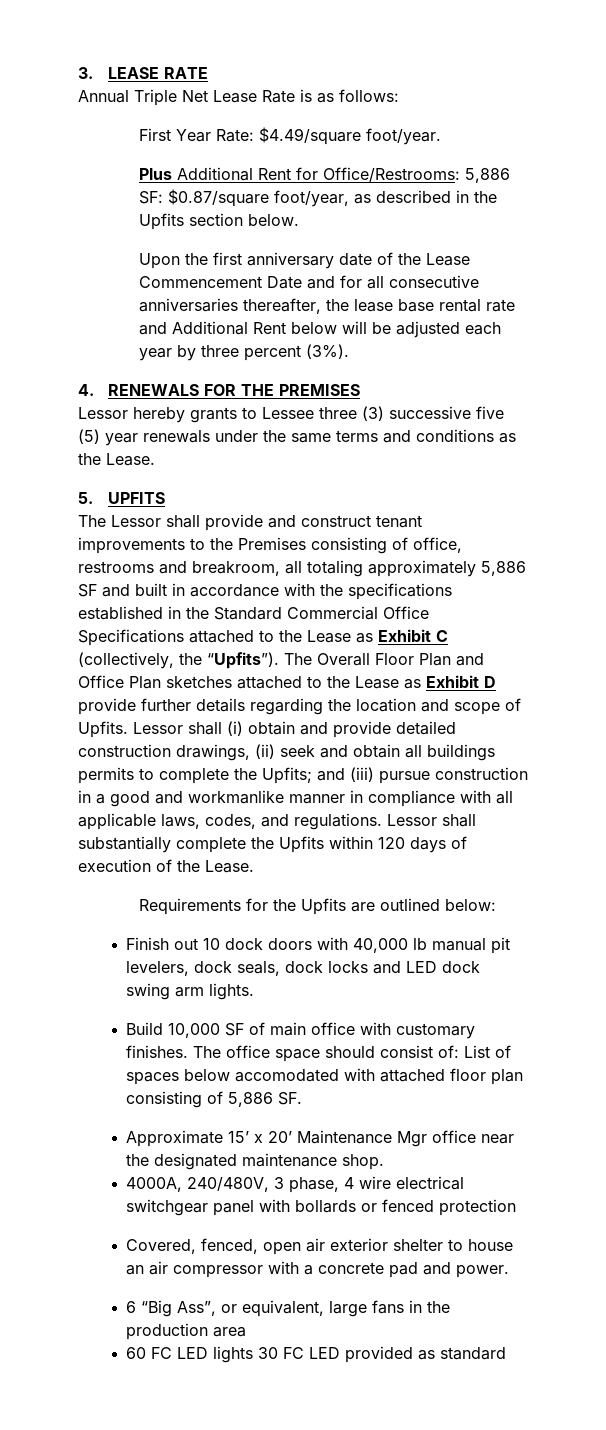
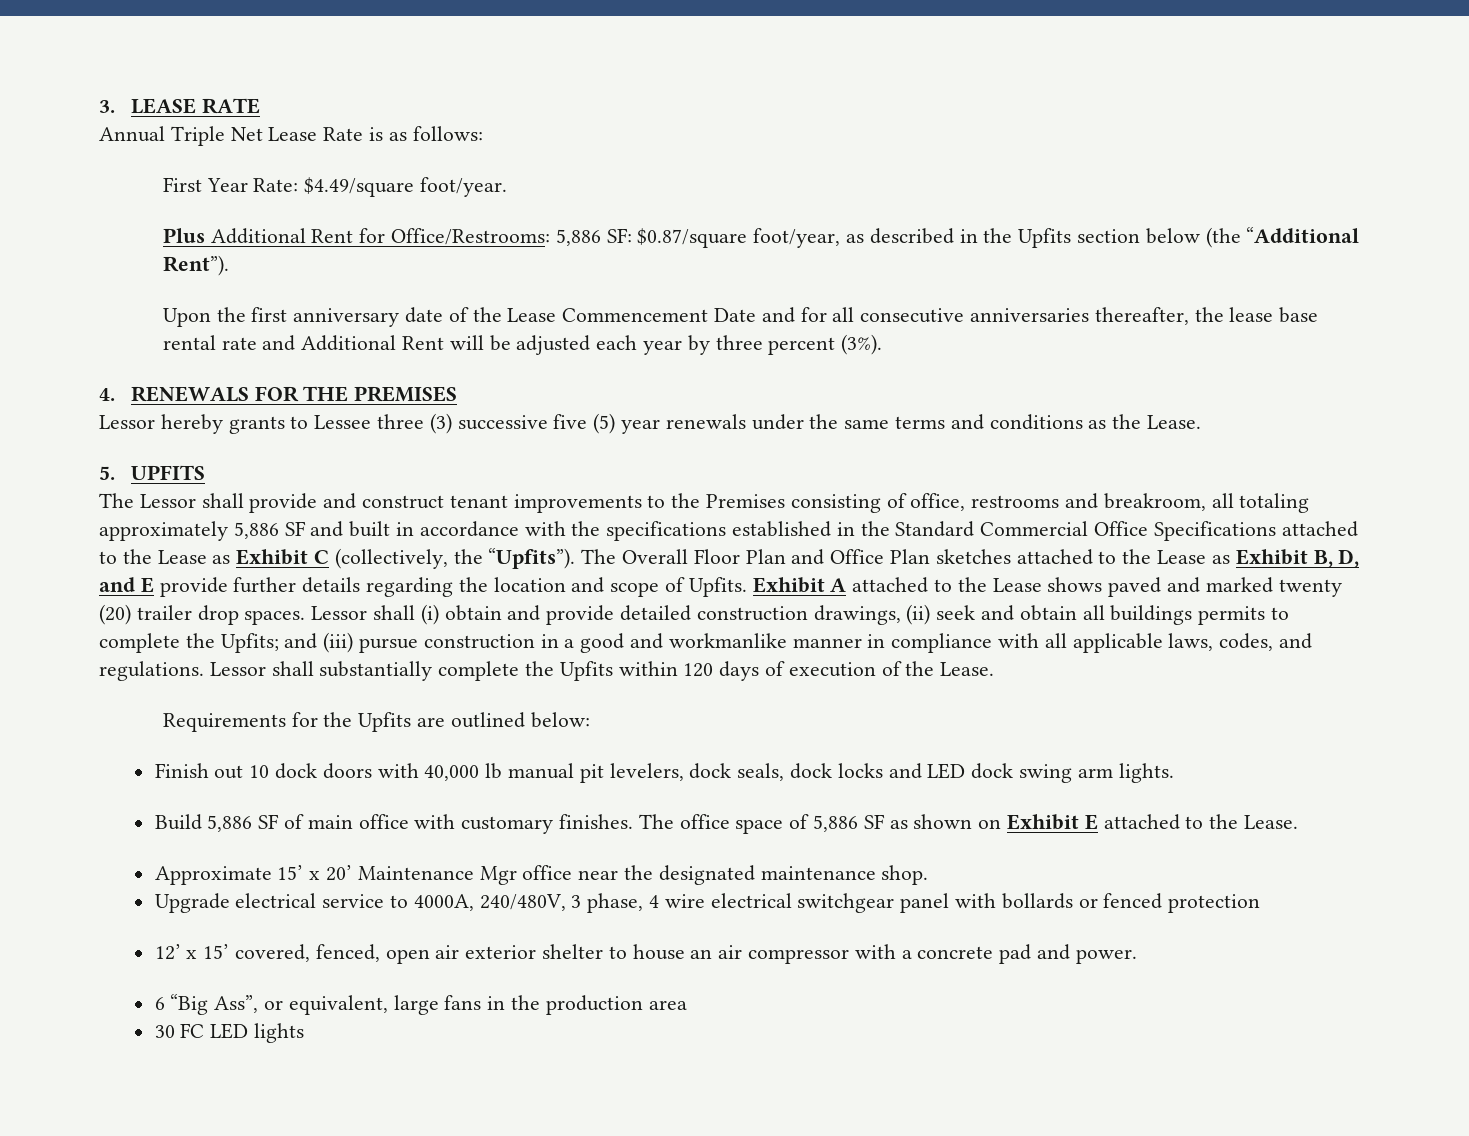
- Plus Additional Rent for Office/Restrooms: 5,886 SF: $0.87/square foot/year, as described in the Upfits section below.
+ Plus Additional Rent for Office/Restrooms: 5,886 SF: $0.87/square foot/year, as described in the Upfits section below (the “Additional Rent”).
- Upon the first anniversary date of the Lease Commencement Date and for all consecutive anniversaries thereafter, the lease base rental rate and Additional Rent below will be adjusted each year by three percent (3%).
+ Upon the first anniversary date of the Lease Commencement Date and for all consecutive anniversaries thereafter, the lease base rental rate and Additional Rent will be adjusted each year by three percent (3%).
- The Overall Floor Plan and Office Plan sketches attached to the Lease as Exhibit D provide further details regarding the location and scope of Upfits.
+ The Overall Floor Plan and Office Plan sketches attached to the Lease as Exhibit B, D, and E provide further details regarding the location and scope of Upfits.
+ Exhibit A attached to the Lease shows paved and marked twenty (20) trailer drop spaces.
- Build 10,000 SF of main office with customary finishes.
+ Build 5,886 SF of main office with customary finishes.
- The office space should consist of: List of spaces below accomodated with attached floor plan consisting of 5,886 SF.
+ The office space of 5,886 SF as shown on Exhibit E attached to the Lease.
- 4000A, 240/480V, 3 phase, 4 wire electrical switchgear panel with bollards or fenced protection
+ Upgrade electrical service to 4000A, 240/480V, 3 phase, 4 wire electrical switchgear panel with bollards or fenced protection
- Covered, fenced, open air exterior shelter to house an air compressor with a concrete pad and power.
+ 12’ x 15’ covered, fenced, open air exterior shelter to house an air compressor with a concrete pad and power.
- 60 FC LED lights 30 FC LED provided as standard
+ 30 FC LED lights

